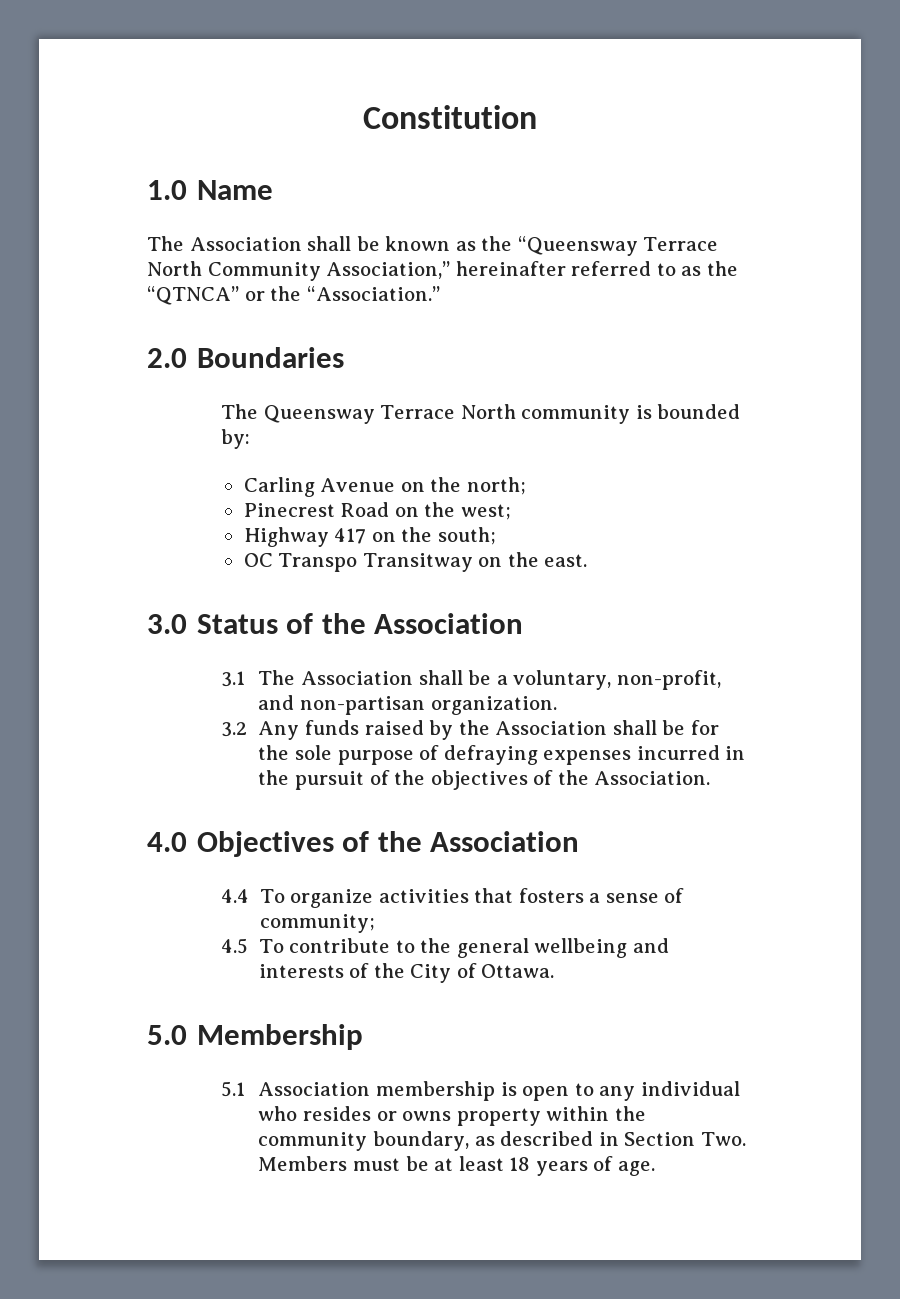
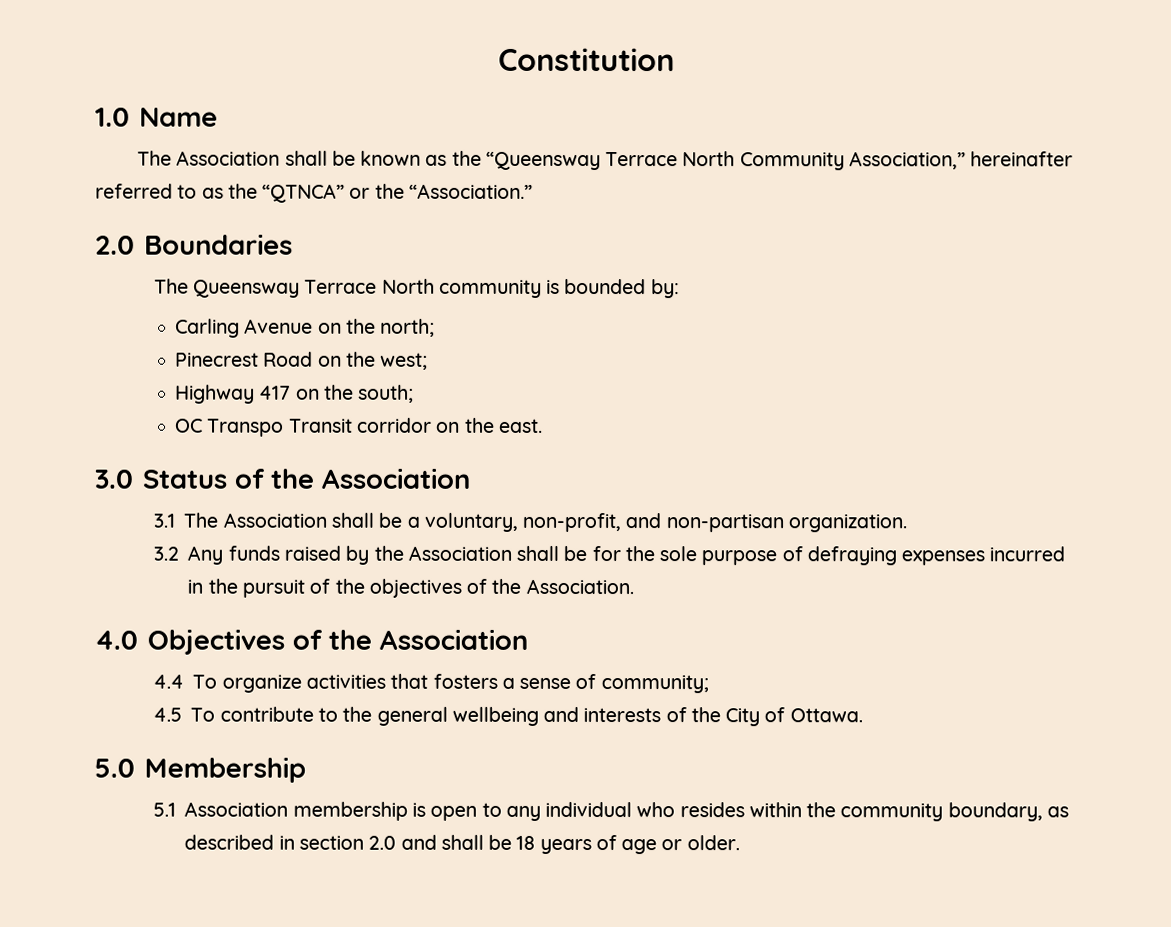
- OC Transpo Transitway on the east.
+ OC Transpo Transit corridor on the east.
- 5.1 Association membership is open to any individual who resides or owns property within the community boundary, as described in Section Two. Members must be at least 18 years of age.
+ 5.1 Association membership is open to any individual who resides within the community boundary, as described in section 2.0 and shall be 18 years of age or older.

